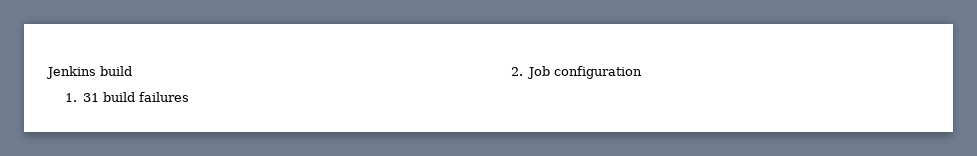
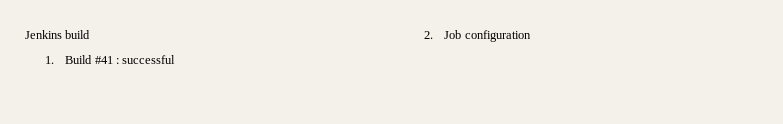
- 1. 31 build failures
+ 1. Build #41 : successful

